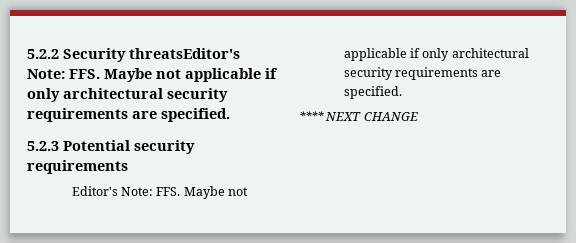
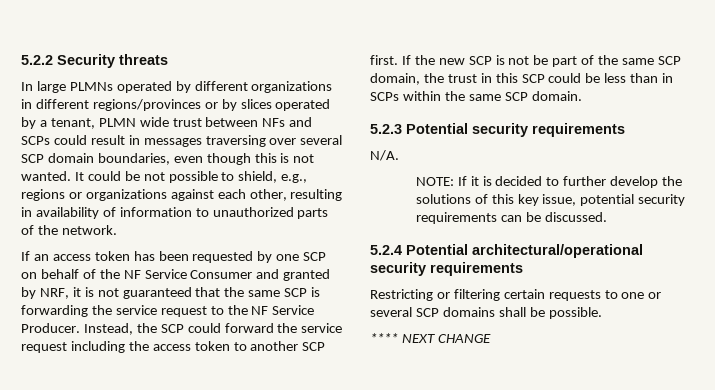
- 5.2.2 Security threatsEditor's Note: FFS. Maybe not applicable if only architectural security requirements are specified.
+ 5.2.2 Security threats
+ In large PLMNs operated by different organizations in different regions/provinces or by slices operated by a tenant, PLMN wide trust between NFs and SCPs could result in messages traversing over several SCP domain boundaries, even though this is not wanted. It could be not possible to shield, e.g., regions or organizations against each other, resulting in availability of information to unauthorized parts of the network.
+ If an access token has been requested by one SCP on behalf of the NF Service Consumer and granted by NRF, it is not guaranteed that the same SCP is forwarding the service request to the NF Service Producer. Instead, the SCP could forward the service request including the access token to another SCP first. If the new SCP is not be part of the same SCP domain, the trust in this SCP could be less than in SCPs within the same SCP domain.
  5.2.3 Potential security requirements
- Editor's Note: FFS. Maybe not applicable if only architectural security requirements are specified.
+ N/A.
+ NOTE: If it is decided to further develop the solutions of this key issue, potential security requirements can be discussed.
+ 5.2.4 Potential architectural/operational security requirements
+ Restricting or filtering certain requests to one or several SCP domains shall be possible.

